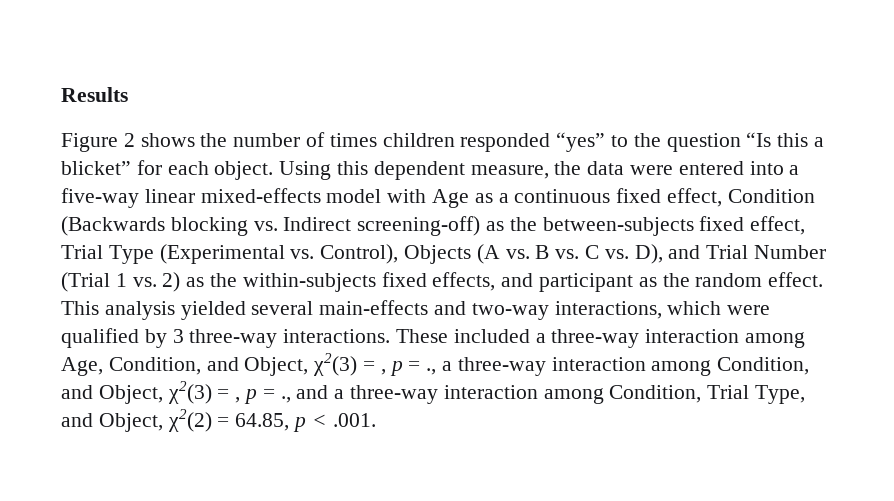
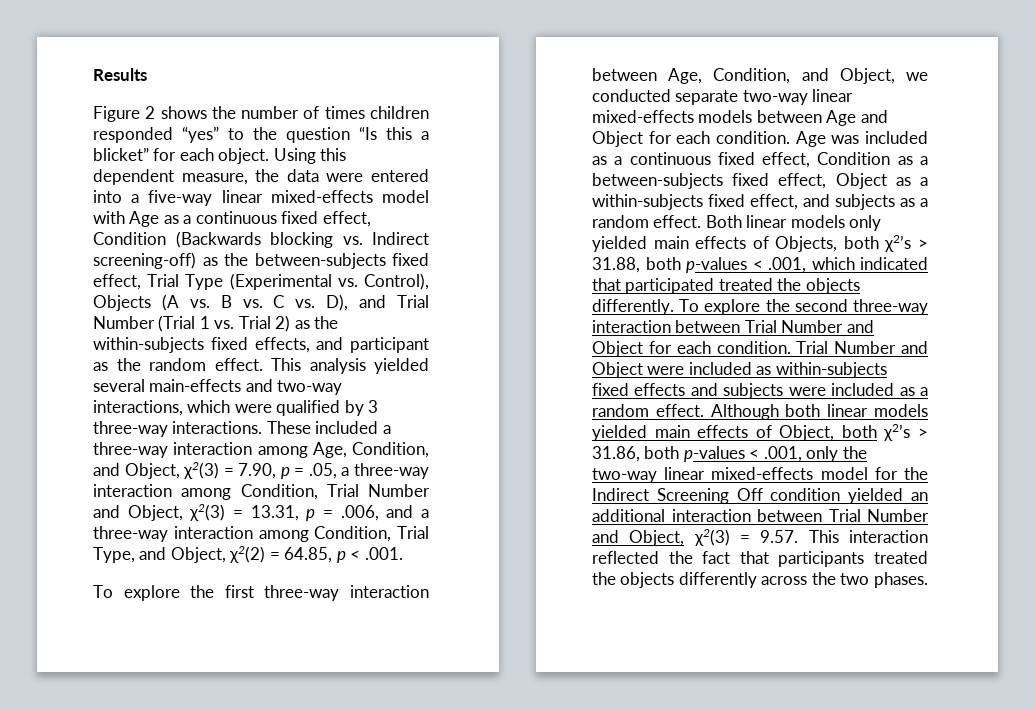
- Using this dependent measure, the data were entered into a five-way linear mixed-effects model with Age as a continuous fixed effect, Condition (Backwards blocking vs. Indirect screening-off) as the between-subjects fixed effect, Trial Type (Experimental vs. Control), Objects (A vs. B vs. C vs. D), and Trial Number (Trial 1 vs. 2) as the within-subjects fixed effects, and participant as the random effect.
+ Using this dependent measure, the data were entered into a five-way linear mixed-effects model with Age as a continuous fixed effect, Condition (Backwards blocking vs. Indirect screening-off) as the between-subjects fixed effect, Trial Type (Experimental vs. Control), Objects (A vs. B vs. C vs. D), and Trial Number (Trial 1 vs. Trial 2) as the within-subjects fixed effects, and participant as the random effect.
- These included a three-way interaction among Age, Condition, and Object, χ2(3) = , p = ., a three-way interaction among Condition, and Object, χ2(3) = , p = ., and a three-way interaction among Condition, Trial Type, and Object, χ2(2) = 64.85, p < .001.
+ These included a three-way interaction among Age, Condition, and Object, χ2(3) = 7.90, p = .05, a three-way interaction among Condition, Trial Number and Object, χ2(3) = 13.31, p = .006, and a three-way interaction among Condition, Trial Type, and Object, χ2(2) = 64.85, p < .001.
+ To explore the first three-way interaction between Age, Condition, and Object, we conducted separate two-way linear mixed-effects models between Age and Object for each condition. Age was included as a continuous fixed effect, Condition as a between-subjects fixed effect, Object as a within-subjects fixed effect, and subjects as a random effect. Both linear models only yielded main effects of Objects, both χ2’s > 31.88, both p-values < .001, which indicated that participated treated the objects differently. To explore the second three-way interaction between Trial Number and Object for each condition. Trial Number and Object were included as within-subjects fixed effects and subjects were included as a random effect. Although both linear models yielded main effects of Object, both χ2’s > 31.86, both p-values < .001, only the two-way linear mixed-effects model for the Indirect Screening Off condition yielded an additional interaction between Trial Number and Object, χ2(3) = 9.57. This interaction reflected the fact that participants treated the objects differently across the two phases.

